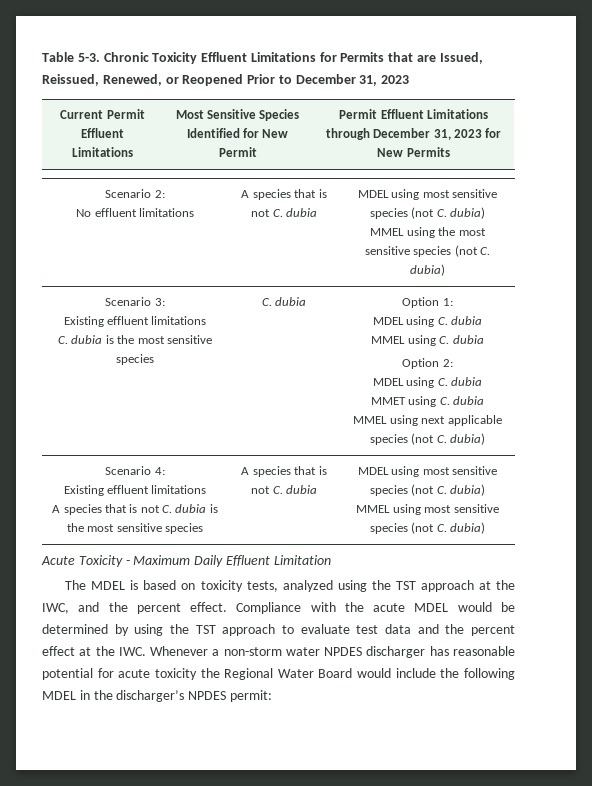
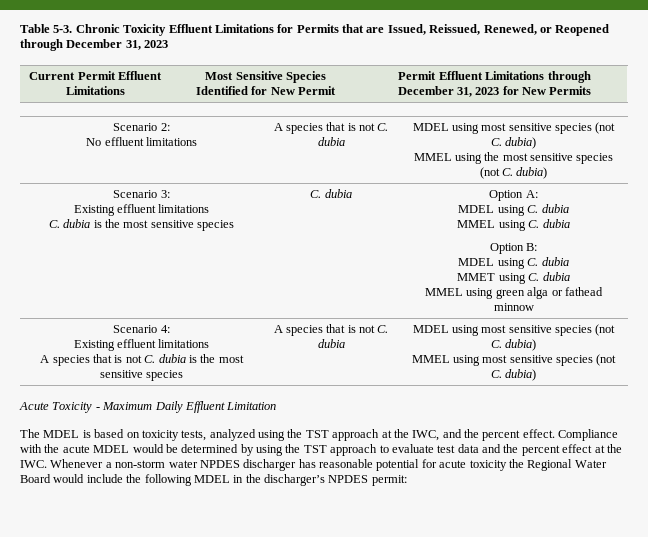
- Chronic Toxicity Effluent Limitations for Permits that are Issued, Reissued, Renewed, or Reopened Prior to December 31, 2023
+ Chronic Toxicity Effluent Limitations for Permits that are Issued, Reissued, Renewed, or Reopened through December 31, 2023
- Option 1:
+ Option A:
- Option 2:
+ Option B:
- MMEL using next applicable species (not C. dubia)
+ MMEL using green alga or fathead minnow

